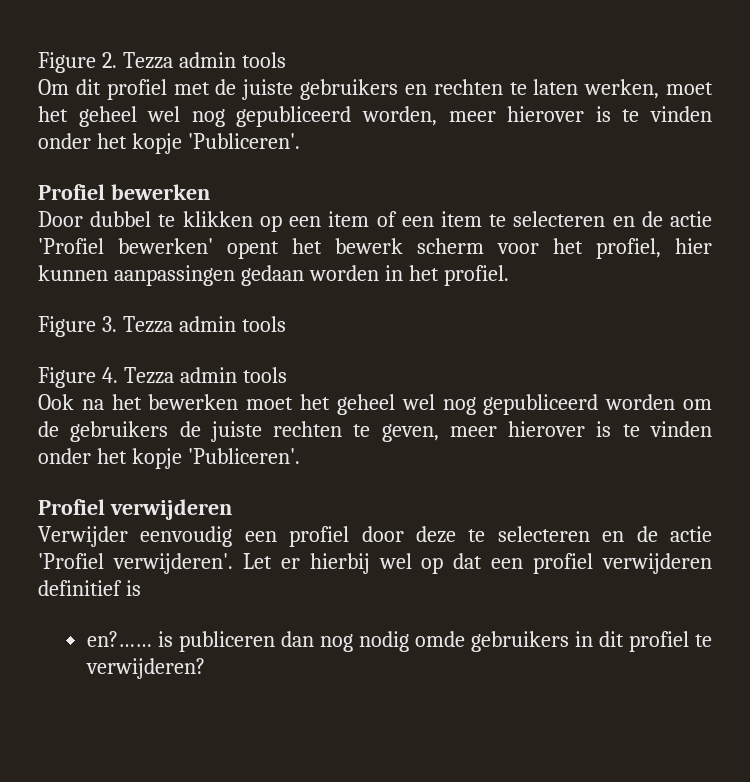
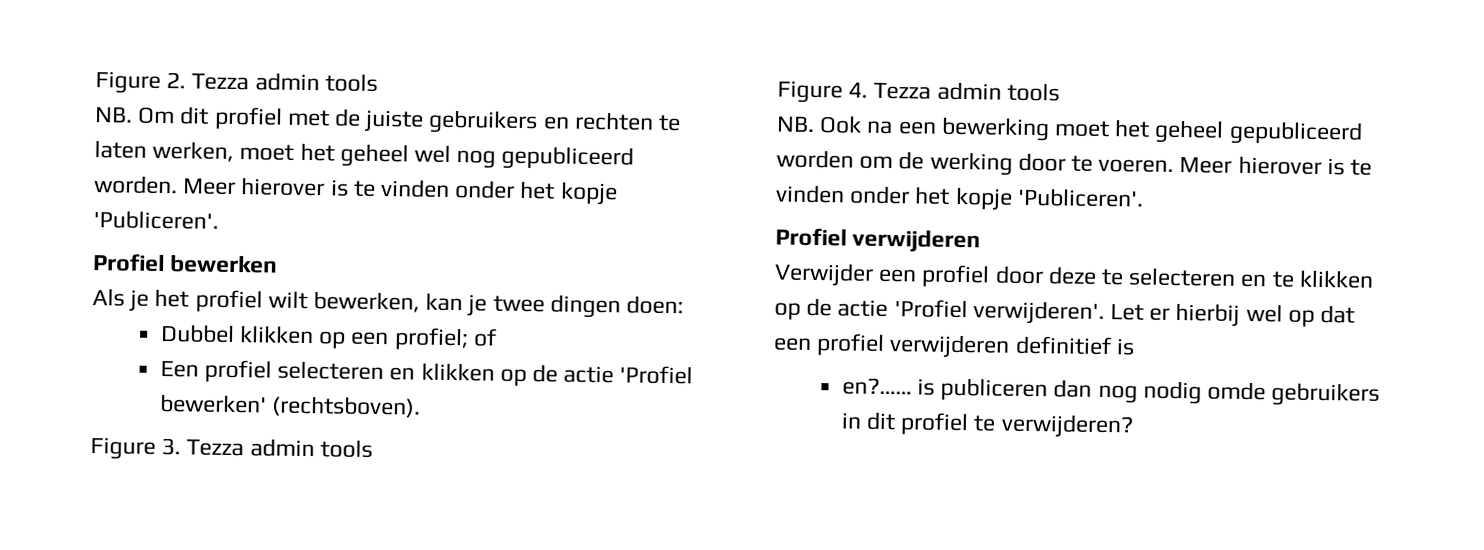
- Om dit profiel met de juiste gebruikers en rechten te laten werken, moet het geheel wel nog gepubliceerd worden, meer hierover is te vinden onder het kopje 'Publiceren'.
+ NB. Om dit profiel met de juiste gebruikers en rechten te laten werken, moet het geheel wel nog gepubliceerd worden. Meer hierover is te vinden onder het kopje 'Publiceren'.
- Door dubbel te klikken op een item of een item te selecteren en de actie 'Profiel bewerken' opent het bewerk scherm voor het profiel, hier kunnen aanpassingen gedaan worden in het profiel.
+ Als je het profiel wilt bewerken, kan je twee dingen doen:
+ Dubbel klikken op een profiel; of
+ Een profiel selecteren en klikken op de actie 'Profiel bewerken' (rechtsboven).
- Ook na het bewerken moet het geheel wel nog gepubliceerd worden om de gebruikers de juiste rechten te geven, meer hierover is te vinden onder het kopje 'Publiceren'.
+ NB. Ook na een bewerking moet het geheel gepubliceerd worden om de werking door te voeren. Meer hierover is te vinden onder het kopje 'Publiceren'.
- Verwijder eenvoudig een profiel door deze te selecteren en de actie 'Profiel verwijderen'.
+ Verwijder een profiel door deze te selecteren en te klikken op de actie 'Profiel verwijderen'.

